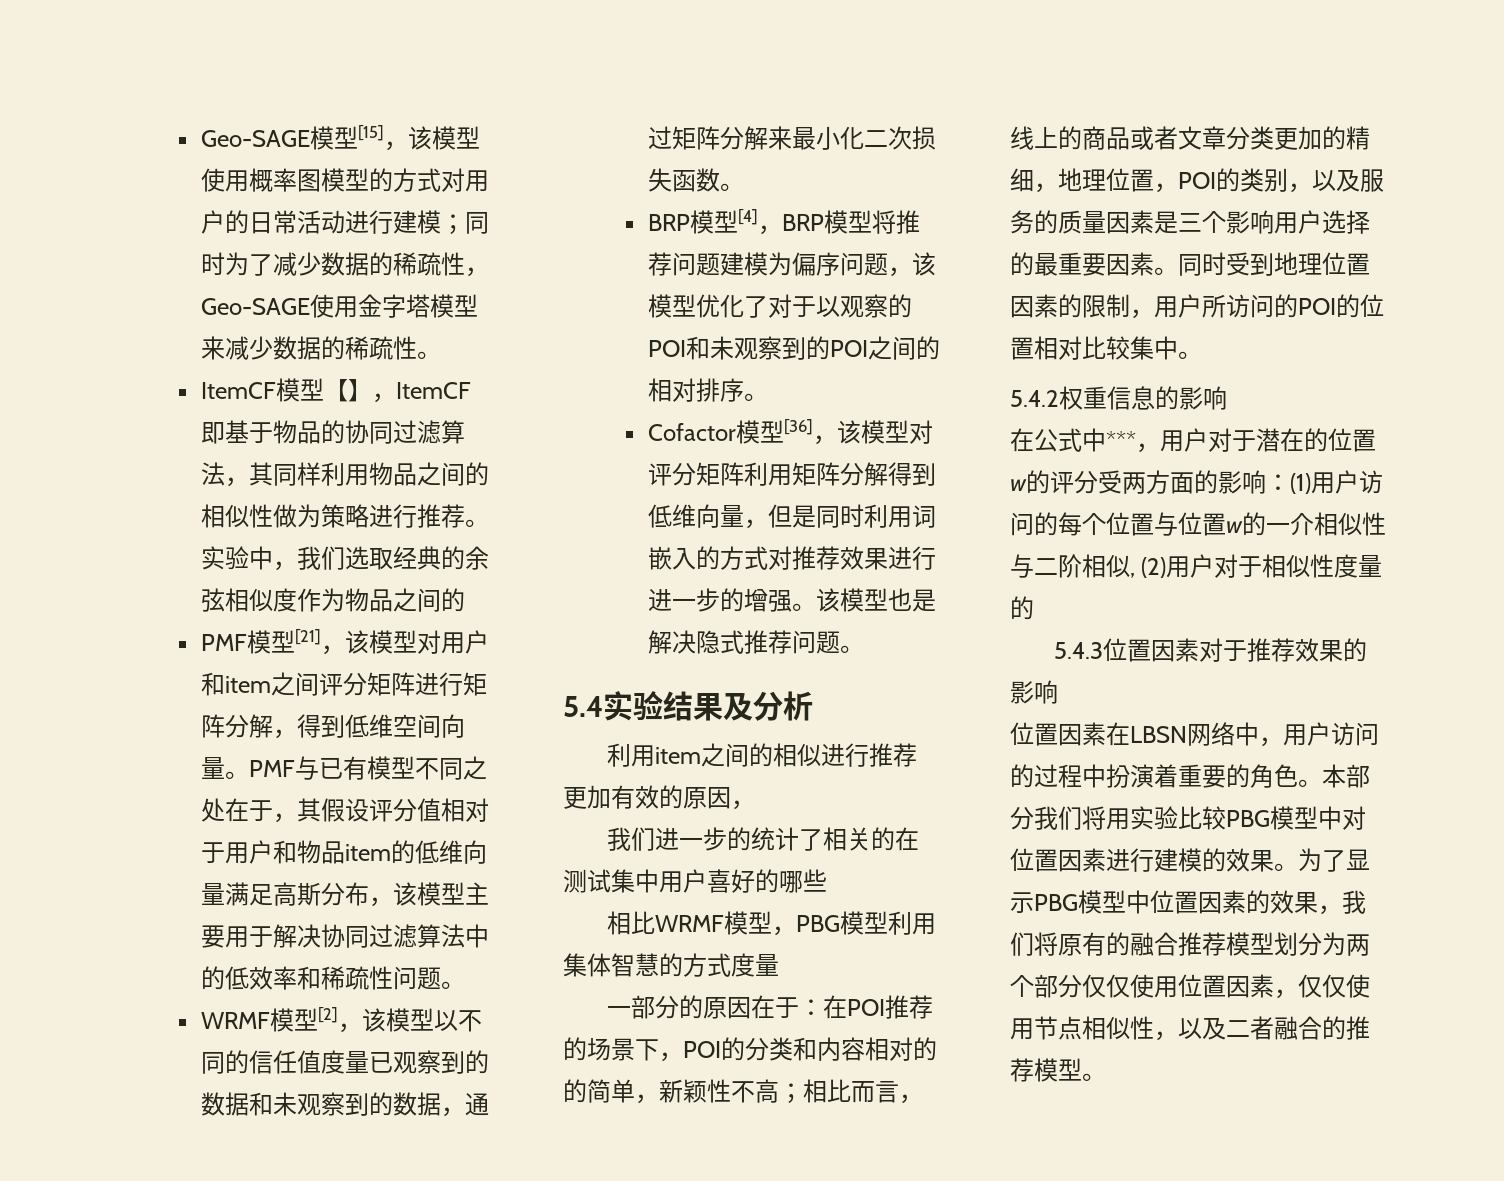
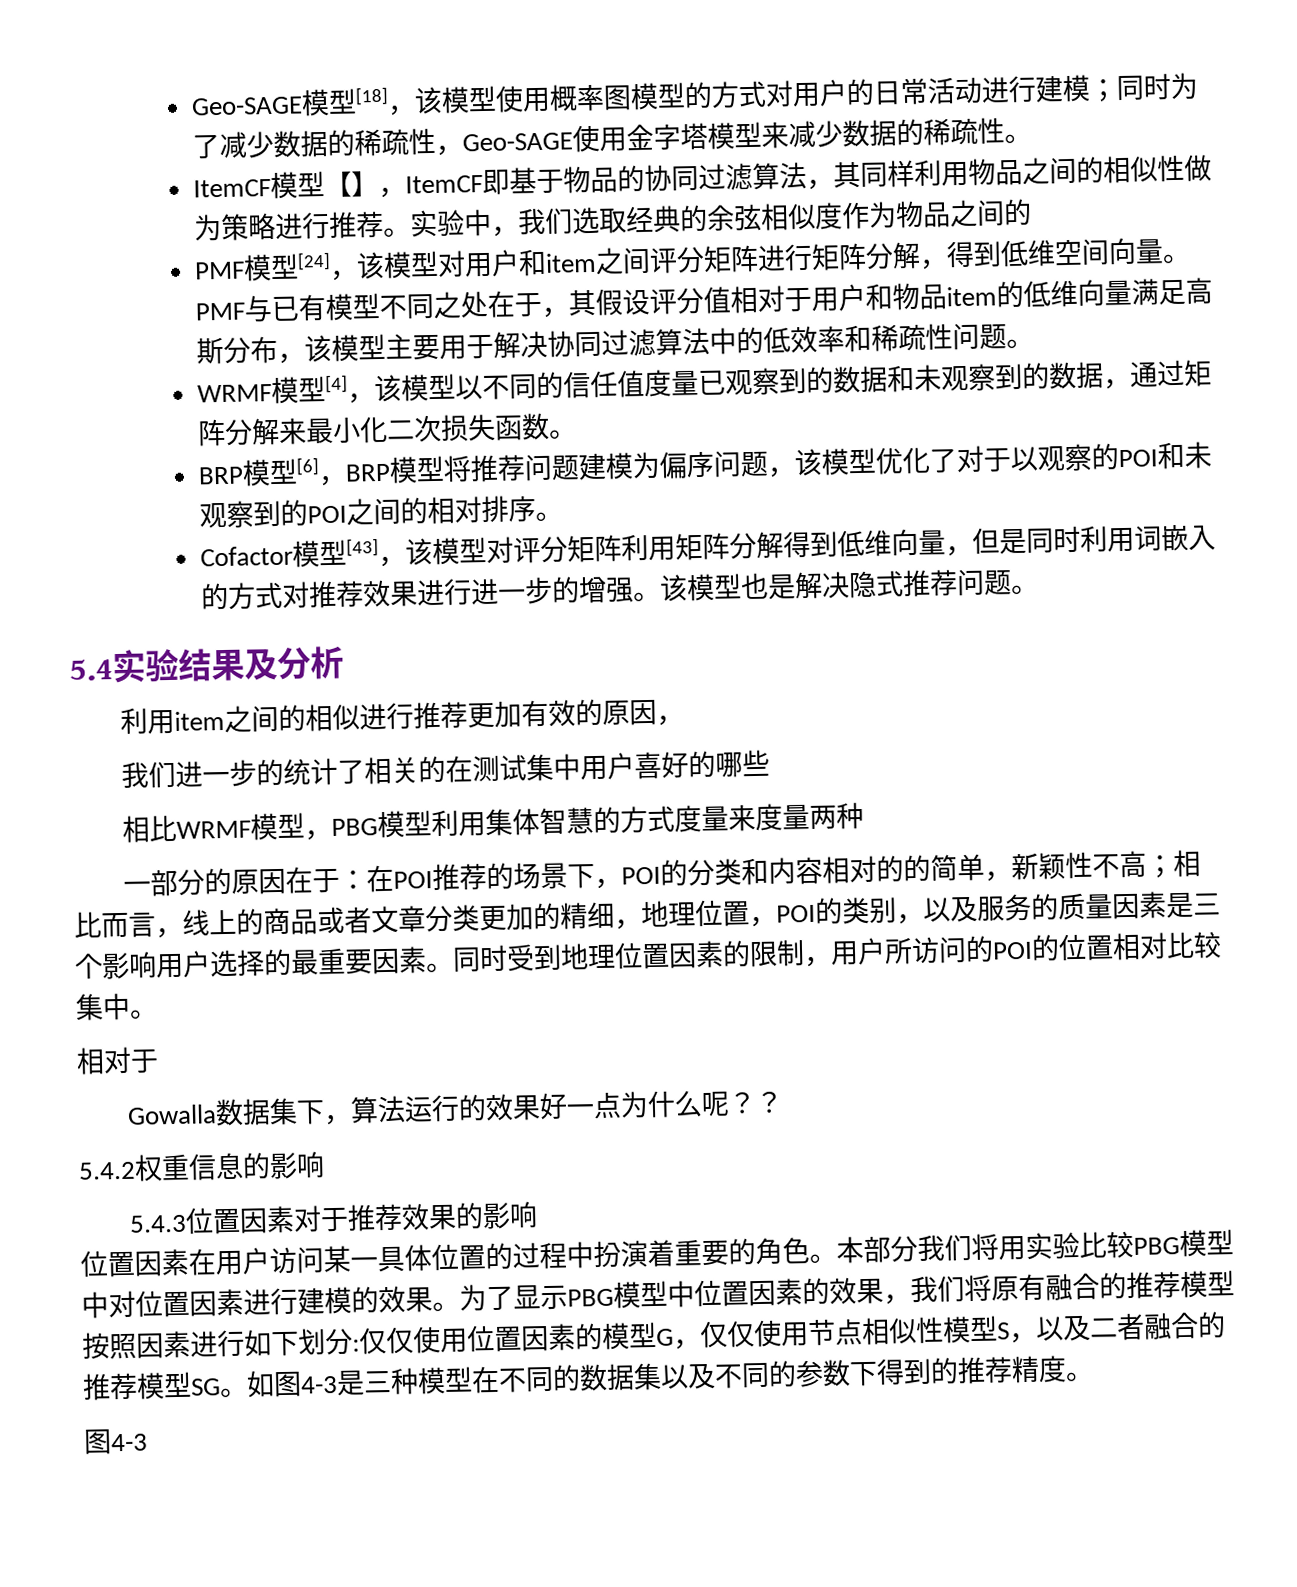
- Geo-SAGE模型[15]，该模型使用概率图模型的方式对用户的日常活动进行建模；同时为了减少数据的稀疏性，Geo-SAGE使用金字塔模型来减少数据的稀疏性。
+ Geo-SAGE模型[18]，该模型使用概率图模型的方式对用户的日常活动进行建模；同时为了减少数据的稀疏性，Geo-SAGE使用金字塔模型来减少数据的稀疏性。
- PMF模型[21]，该模型对用户和item之间评分矩阵进行矩阵分解，得到低维空间向量。
+ PMF模型[24]，该模型对用户和item之间评分矩阵进行矩阵分解，得到低维空间向量。
- WRMF模型[2]，该模型以不同的信任值度量已观察到的数据和未观察到的数据，通过矩阵分解来最小化二次损失函数。
+ WRMF模型[4]，该模型以不同的信任值度量已观察到的数据和未观察到的数据，通过矩阵分解来最小化二次损失函数。
- BRP模型[4]，BRP模型将推荐问题建模为偏序问题，该模型优化了对于以观察的POI和未观察到的POI之间的相对排序。
+ BRP模型[6]，BRP模型将推荐问题建模为偏序问题，该模型优化了对于以观察的POI和未观察到的POI之间的相对排序。
- Cofactor模型[36]，该模型对评分矩阵利用矩阵分解得到低维向量，但是同时利用词嵌入的方式对推荐效果进行进一步的增强。
+ Cofactor模型[43]，该模型对评分矩阵利用矩阵分解得到低维向量，但是同时利用词嵌入的方式对推荐效果进行进一步的增强。
- 相比WRMF模型，PBG模型利用集体智慧的方式度量
+ 相比WRMF模型，PBG模型利用集体智慧的方式度量来度量两种
  同时受到地理位置因素的限制，用户所访问的POI的位置相对比较集中。
+ 相对于
+ Gowalla数据集下，算法运行的效果好一点为什么呢？？
- 在公式中***，用户对于潜在的位置w的评分受两方面的影响：(1)用户访问的每个位置与位置w的一介相似性与二阶相似, (2)用户对于相似性度量的
- 位置因素在LBSN网络中，用户访问的过程中扮演着重要的角色。
+ 位置因素在用户访问某一具体位置的过程中扮演着重要的角色。
- 为了显示PBG模型中位置因素的效果，我们将原有的融合推荐模型划分为两个部分仅仅使用位置因素，仅仅使用节点相似性，以及二者融合的推荐模型。
+ 为了显示PBG模型中位置因素的效果，我们将原有融合的推荐模型按照因素进行如下划分:仅仅使用位置因素的模型G，仅仅使用节点相似性模型S，以及二者融合的推荐模型SG。如图4-3是三种模型在不同的数据集以及不同的参数下得到的推荐精度。
+ 图4-3

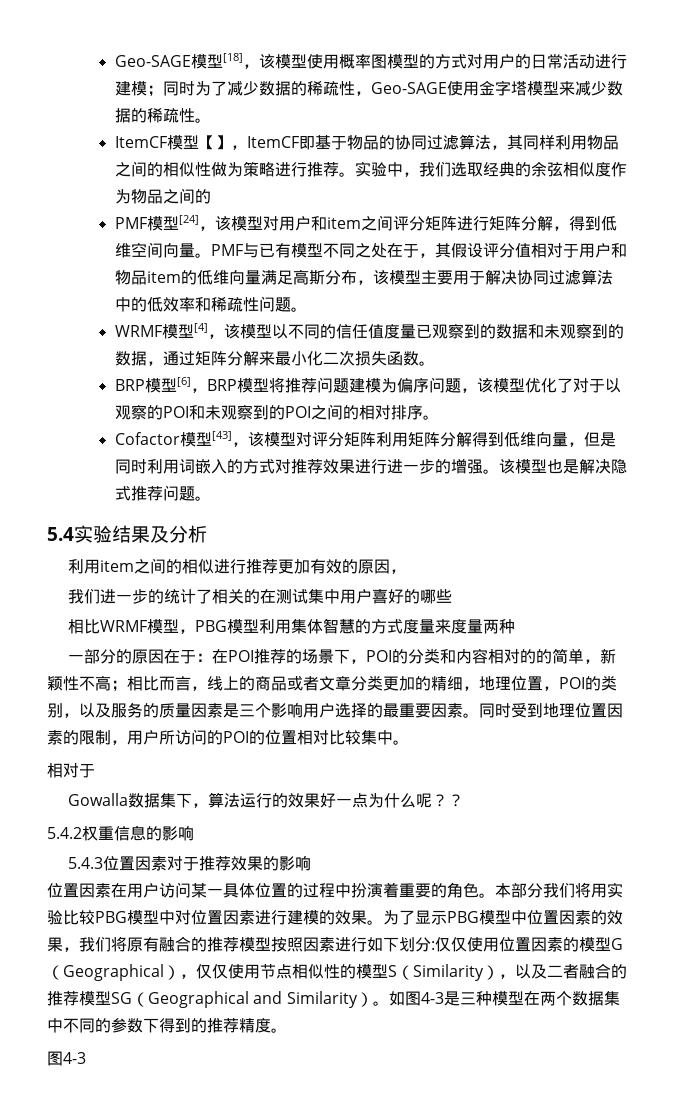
- 为了显示PBG模型中位置因素的效果，我们将原有融合的推荐模型按照因素进行如下划分:仅仅使用位置因素的模型G，仅仅使用节点相似性模型S，以及二者融合的推荐模型SG。
+ 为了显示PBG模型中位置因素的效果，我们将原有融合的推荐模型按照因素进行如下划分:仅仅使用位置因素的模型G（Geographical），仅仅使用节点相似性的模型S（Similarity），以及二者融合的推荐模型SG（Geographical and Similarity）。
- 如图4-3是三种模型在不同的数据集以及不同的参数下得到的推荐精度。
+ 如图4-3是三种模型在两个数据集中不同的参数下得到的推荐精度。

